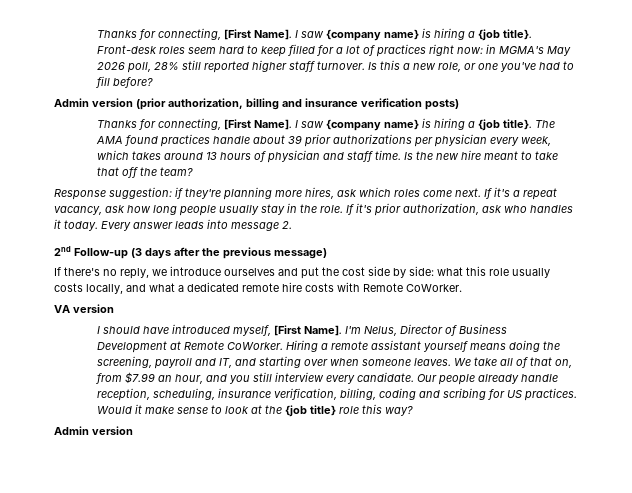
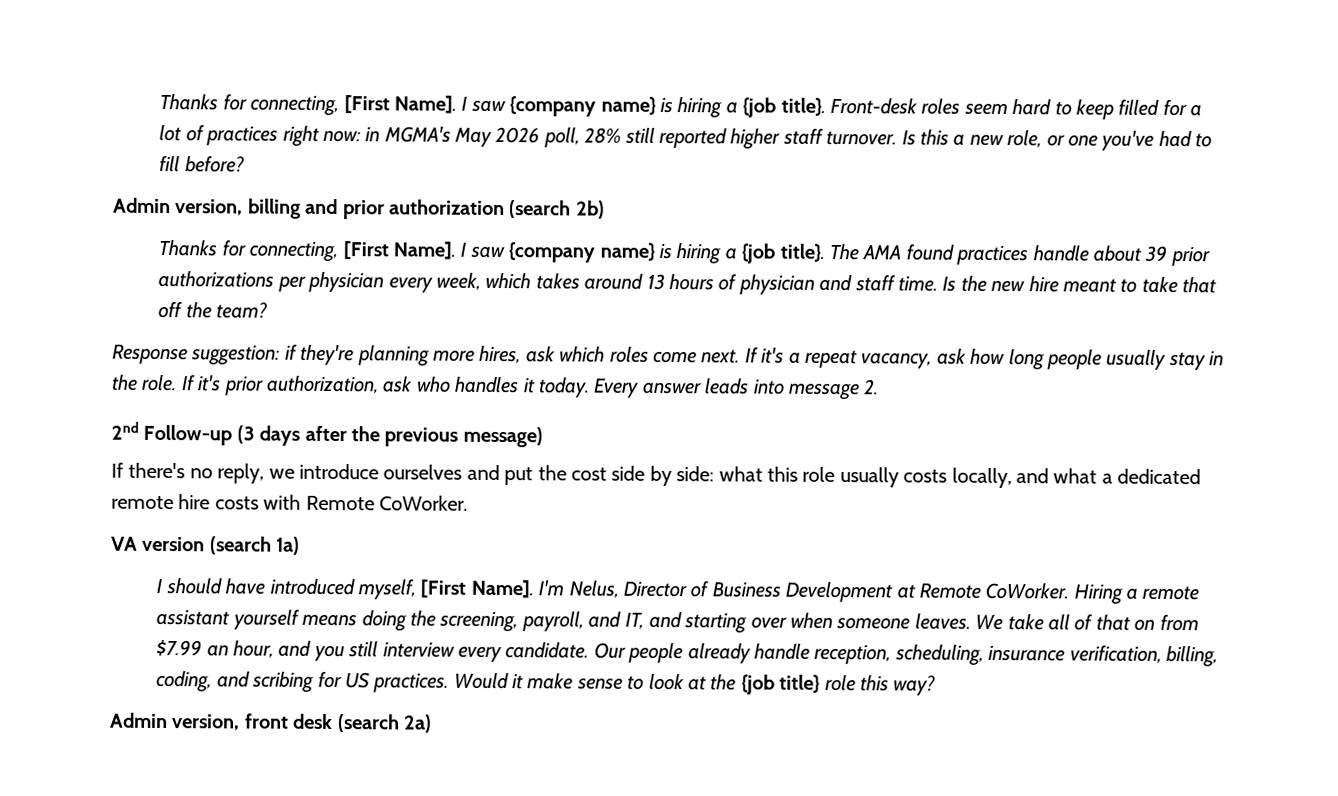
- Admin version (prior authorization, billing and insurance verification posts)
+ Admin version, billing and prior authorization (search 2b)
- VA version
+ VA version (search 1a)
- Hiring a remote assistant yourself means doing the screening, payroll and IT, and starting over when someone leaves.
+ Hiring a remote assistant yourself means doing the screening, payroll, and IT, and starting over when someone leaves.
- We take all of that on, from $7.99 an hour, and you still interview every candidate.
+ We take all of that on from $7.99 an hour, and you still interview every candidate.
- Our people already handle reception, scheduling, insurance verification, billing, coding and scribing for US practices.
+ Our people already handle reception, scheduling, insurance verification, billing, coding, and scribing for US practices.
  Would it make sense to look at the {job title} role this way?
- Admin version
+ Admin version, front desk (search 2a)

